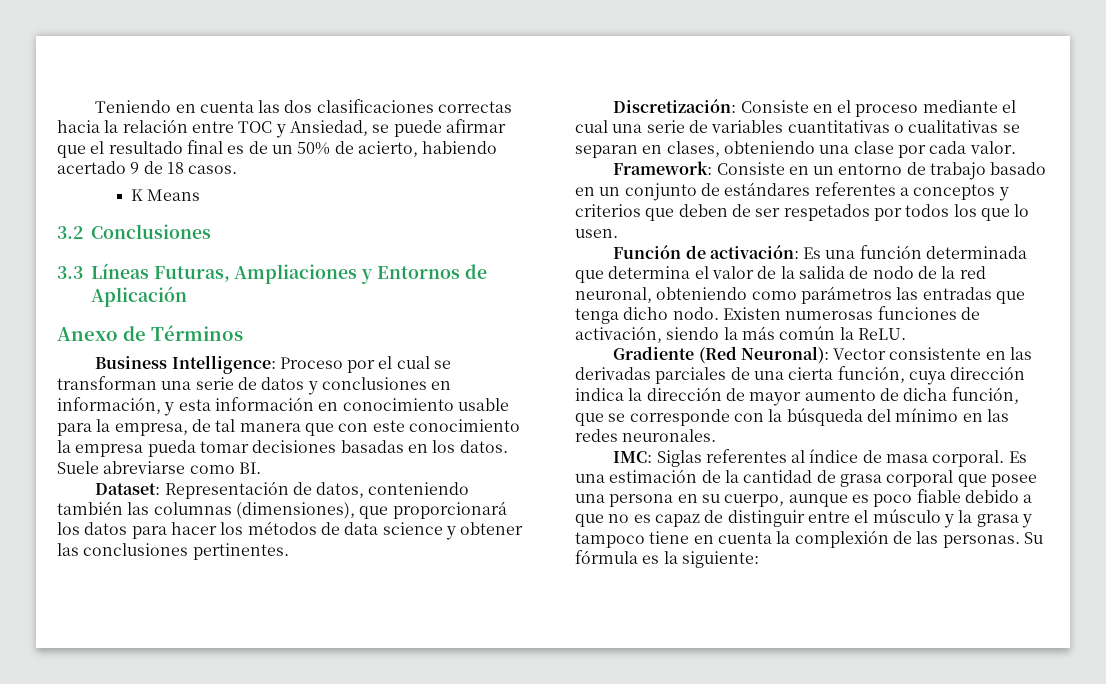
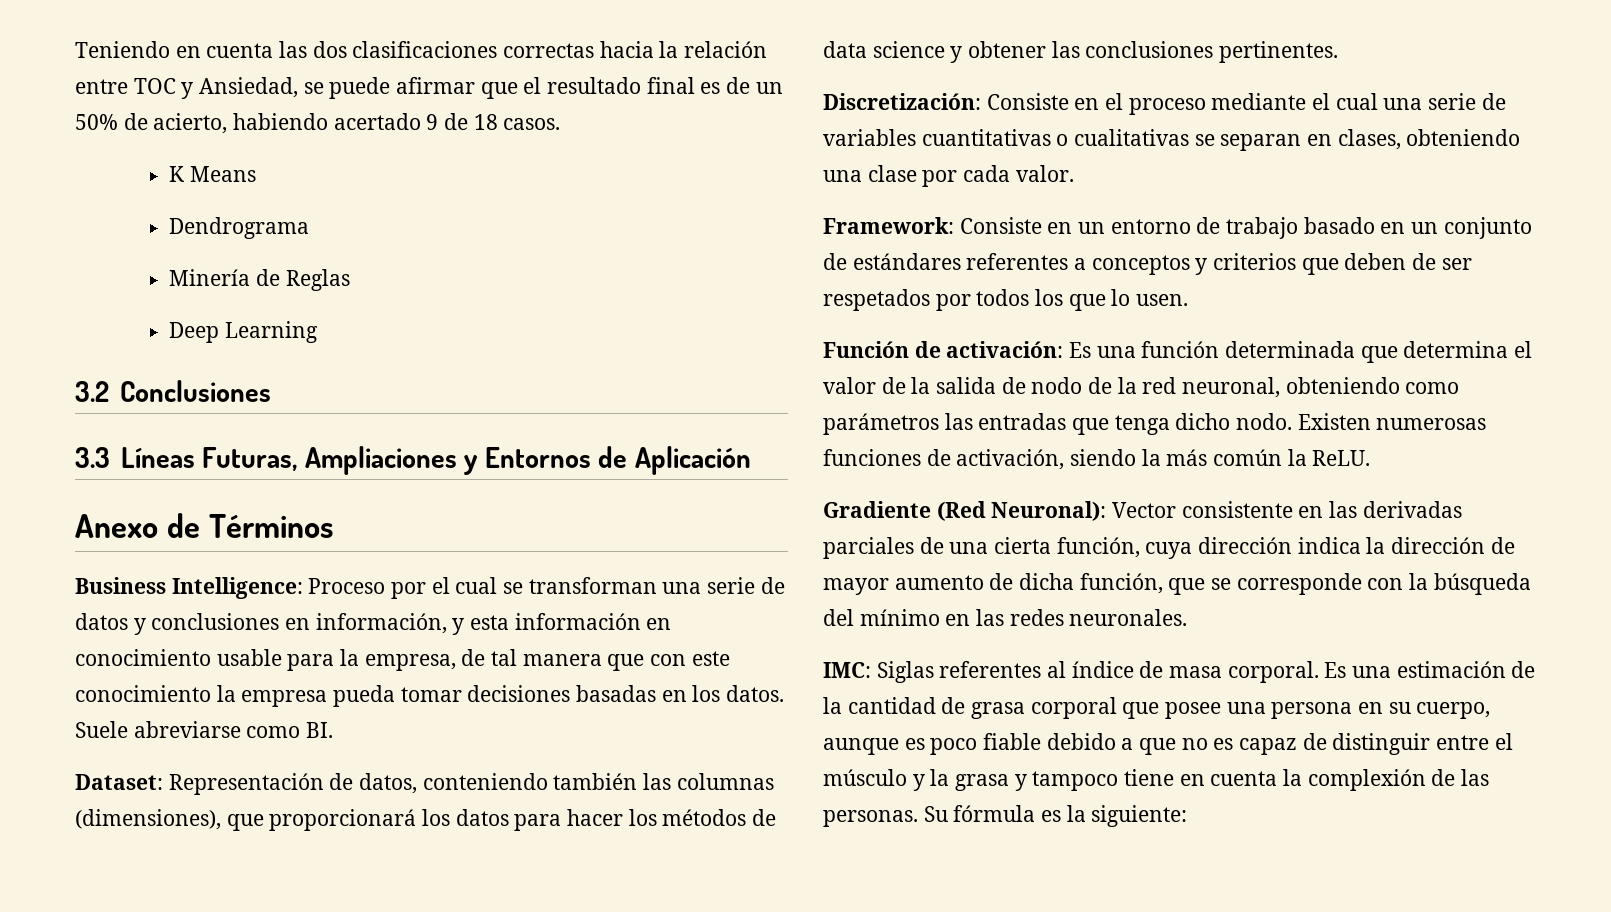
+ Dendrograma
+ Minería de Reglas
+ Deep Learning

